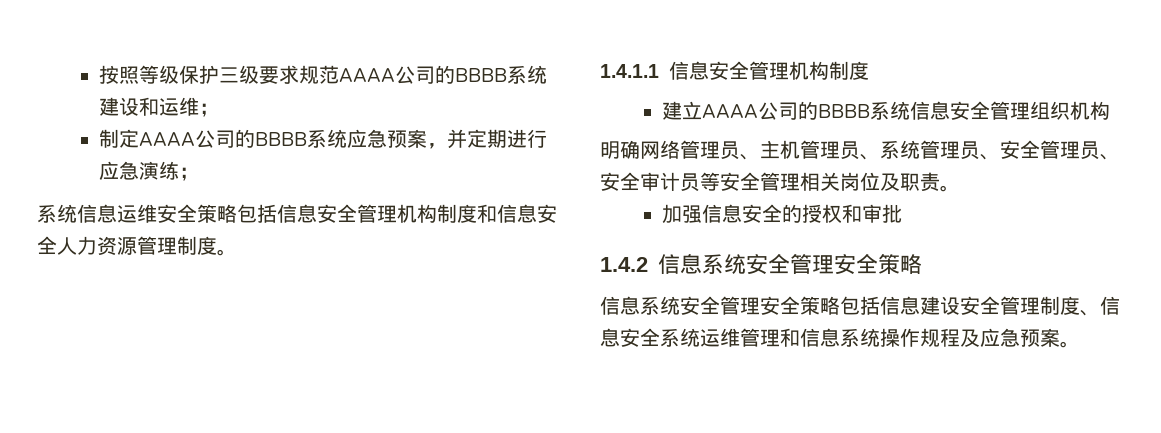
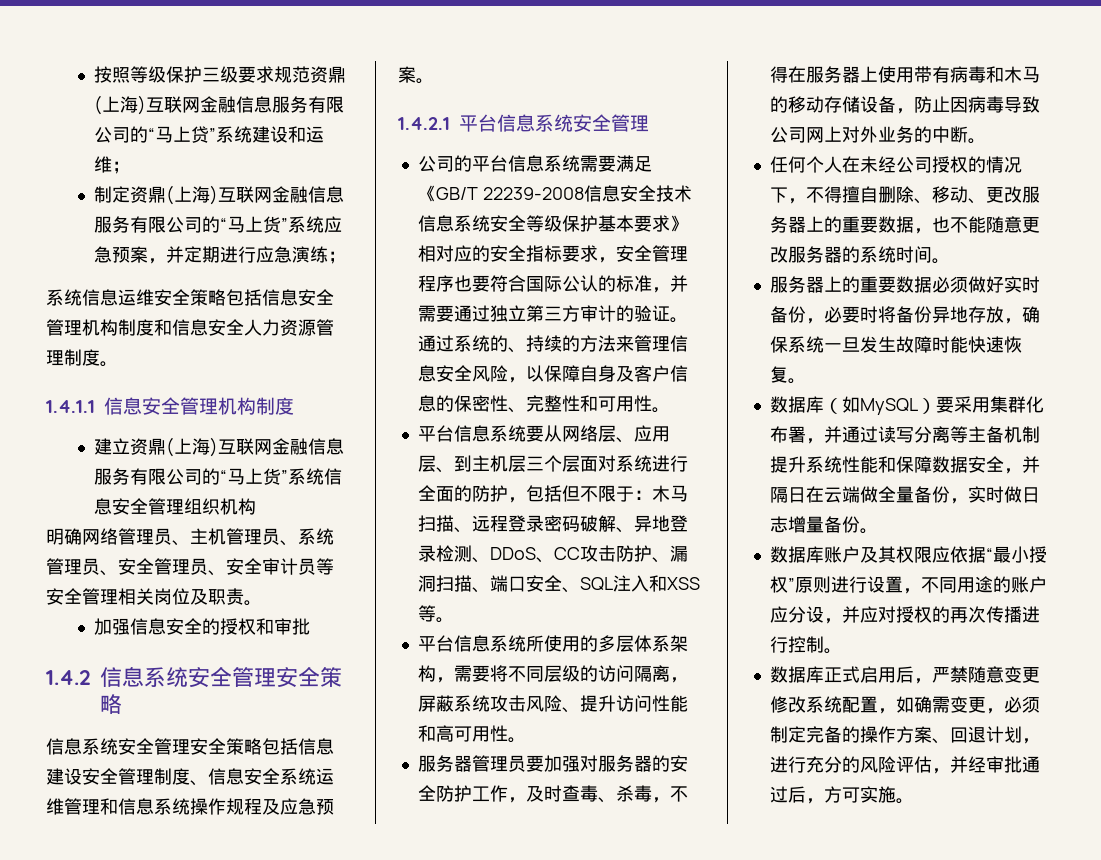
- 按照等级保护三级要求规范AAAA公司的BBBB系统建设和运维；
+ 按照等级保护三级要求规范资鼎(上海)互联网金融信息服务有限公司的“马上贷”系统建设和运维；
- 制定AAAA公司的BBBB系统应急预案，并定期进行应急演练；
+ 制定资鼎(上海)互联网金融信息服务有限公司的“马上货”系统应急预案，并定期进行应急演练；
- 建立AAAA公司的BBBB系统信息安全管理组织机构
+ 建立资鼎(上海)互联网金融信息服务有限公司的“马上货”系统信息安全管理组织机构
+ 1.4.2.1平台信息系统安全管理
+ 公司的平台信息系统需要满足《GB/T 22239-2008信息安全技术信息系统安全等级保护基本要求》相对应的安全指标要求，安全管理程序也要符合国际公认的标准，并需要通过独立第三方审计的验证。通过系统的、持续的方法来管理信息安全风险，以保障自身及客户信息的保密性、完整性和可用性。
+ 平台信息系统要从网络层、应用层、到主机层三个层面对系统进行全面的防护，包括但不限于：木马扫描、远程登录密码破解、异地登录检测、DDoS、CC攻击防护、漏洞扫描、端口安全、SQL注入和XSS等。
+ 平台信息系统所使用的多层体系架构，需要将不同层级的访问隔离，屏蔽系统攻击风险、提升访问性能和高可用性。
+ 服务器管理员要加强对服务器的安全防护工作，及时查毒、杀毒，不得在服务器上使用带有病毒和木马的移动存储设备，防止因病毒导致公司网上对外业务的中断。
+ 任何个人在未经公司授权的情况下，不得擅自删除、移动、更改服务器上的重要数据，也不能随意更改服务器的系统时间。
+ 服务器上的重要数据必须做好实时备份，必要时将备份异地存放，确保系统一旦发生故障时能快速恢复。
+ 数据库（如MySQL）要采用集群化布署，并通过读写分离等主备机制提升系统性能和保障数据安全，并隔日在云端做全量备份，实时做日志增量备份。
+ 数据库账户及其权限应依据“最小授权”原则进行设置，不同用途的账户应分设，并应对授权的再次传播进行控制。
+ 数据库正式启用后，严禁随意变更修改系统配置，如确需变更，必须制定完备的操作方案、回退计划，进行充分的风险评估，并经审批通过后，方可实施。

